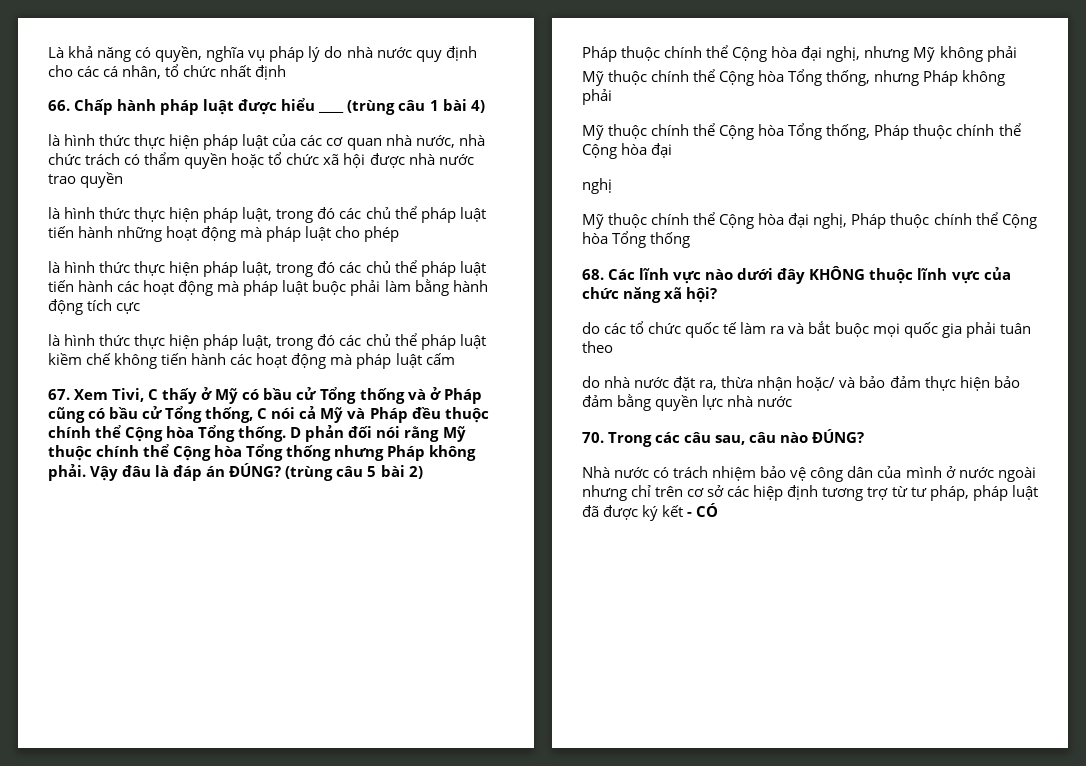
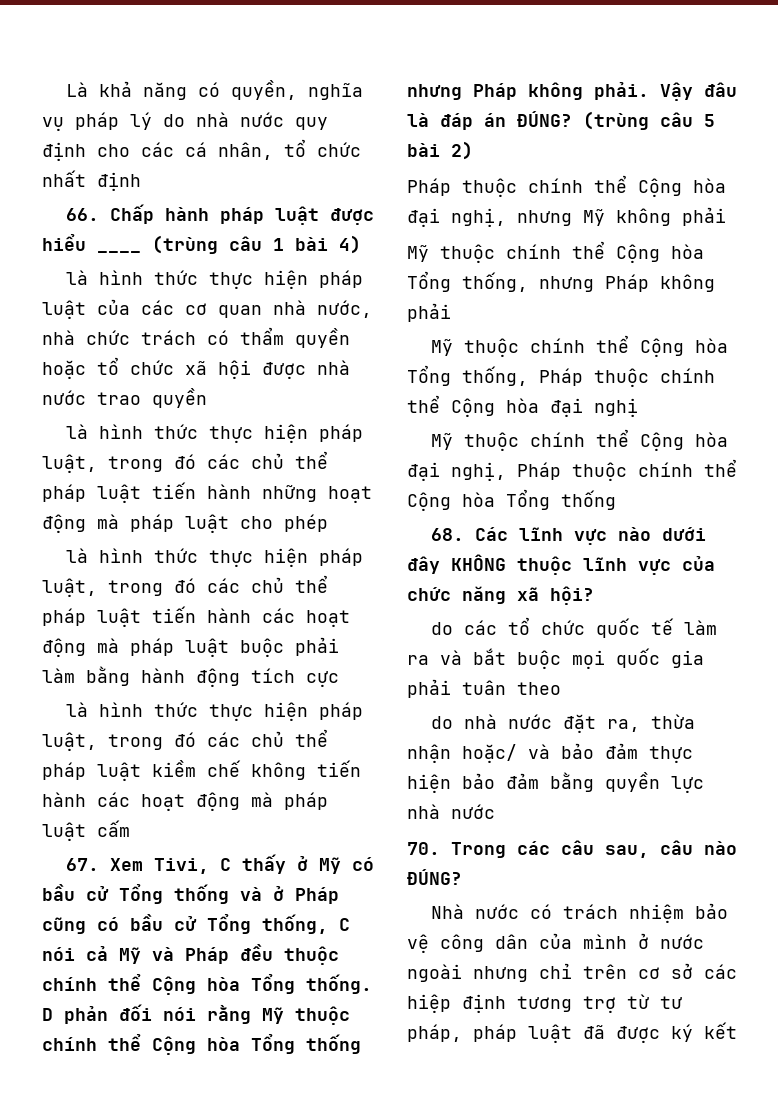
- Mỹ thuộc chính thể Cộng hòa Tổng thống, Pháp thuộc chính thể Cộng hòa đại
- nghị
+ Mỹ thuộc chính thể Cộng hòa Tổng thống, Pháp thuộc chính thể Cộng hòa đại nghị
- Nhà nước có trách nhiệm bảo vệ công dân của mình ở nước ngoài nhưng chỉ trên cơ sở các hiệp định tương trợ từ tư pháp, pháp luật đã được ký kết - CÓ
+ Nhà nước có trách nhiệm bảo vệ công dân của mình ở nước ngoài nhưng chỉ trên cơ sở các hiệp định tương trợ từ tư pháp, pháp luật đã được ký kết

